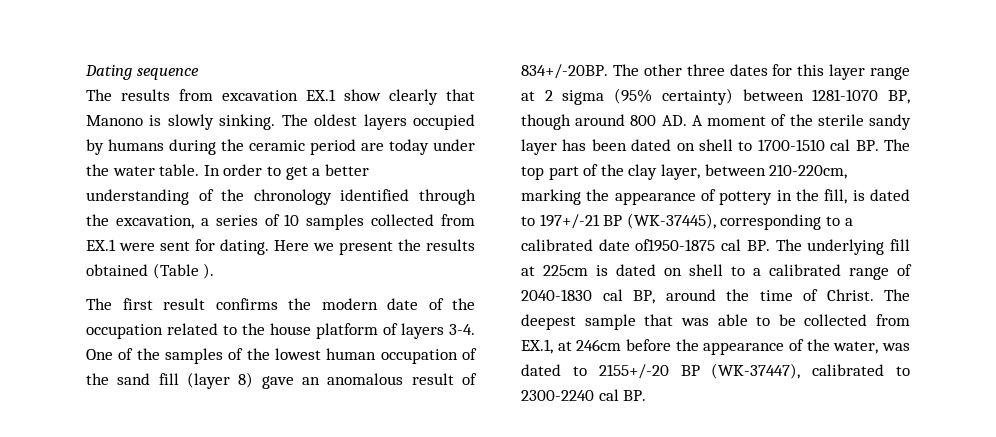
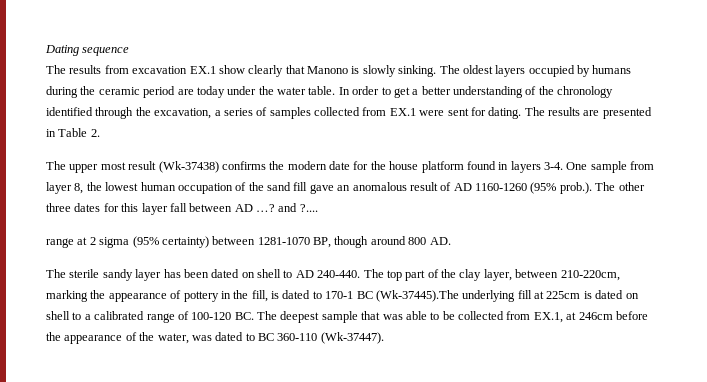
- In order to get a better understanding of the chronology identified through the excavation, a series of 10 samples collected from EX.1 were sent for dating.
+ In order to get a better understanding of the chronology identified through the excavation, a series of samples collected from EX.1 were sent for dating.
- Here we present the results obtained (Table ).
- The first result confirms the modern date of the occupation related to the house platform of layers 3-4.
+ The results are presented in Table 2.
+ The upper most result (Wk-37438) confirms the modern date for the house platform found in layers 3-4.
- One of the samples of the lowest human occupation of the sand fill (layer 8) gave an anomalous result of 834+/-20BP. The other three dates for this layer range at 2 sigma (95% certainty) between 1281-1070 BP, though around 800 AD. A moment of the sterile sandy layer has been dated on shell to 1700-1510 cal BP. The top part of the clay layer, between 210-220cm, marking the appearance of pottery in the fill, is dated to 197+/-21 BP (WK-37445), corresponding to a calibrated date of1950-1875 cal BP. The underlying fill at 225cm is dated on shell to a calibrated range of 2040-1830 cal BP, around the time of Christ. The deepest sample that was able to be collected from EX.1, at 246cm before the appearance of the water, was dated to 2155+/-20 BP (WK-37447), calibrated to 2300-2240 cal BP.
+ One sample from layer 8, the lowest human occupation of the sand fill gave an anomalous result of AD 1160-1260 (95% prob.). The other three dates for this layer fall between AD …? and ?....
+ range at 2 sigma (95% certainty) between 1281-1070 BP, though around 800 AD.
+ The sterile sandy layer has been dated on shell to AD 240-440. The top part of the clay layer, between 210-220cm, marking the appearance of pottery in the fill, is dated to 170-1 BC (Wk-37445).The underlying fill at 225cm is dated on shell to a calibrated range of 100-120 BC. The deepest sample that was able to be collected from EX.1, at 246cm before the appearance of the water, was dated to BC 360-110 (Wk-37447).

